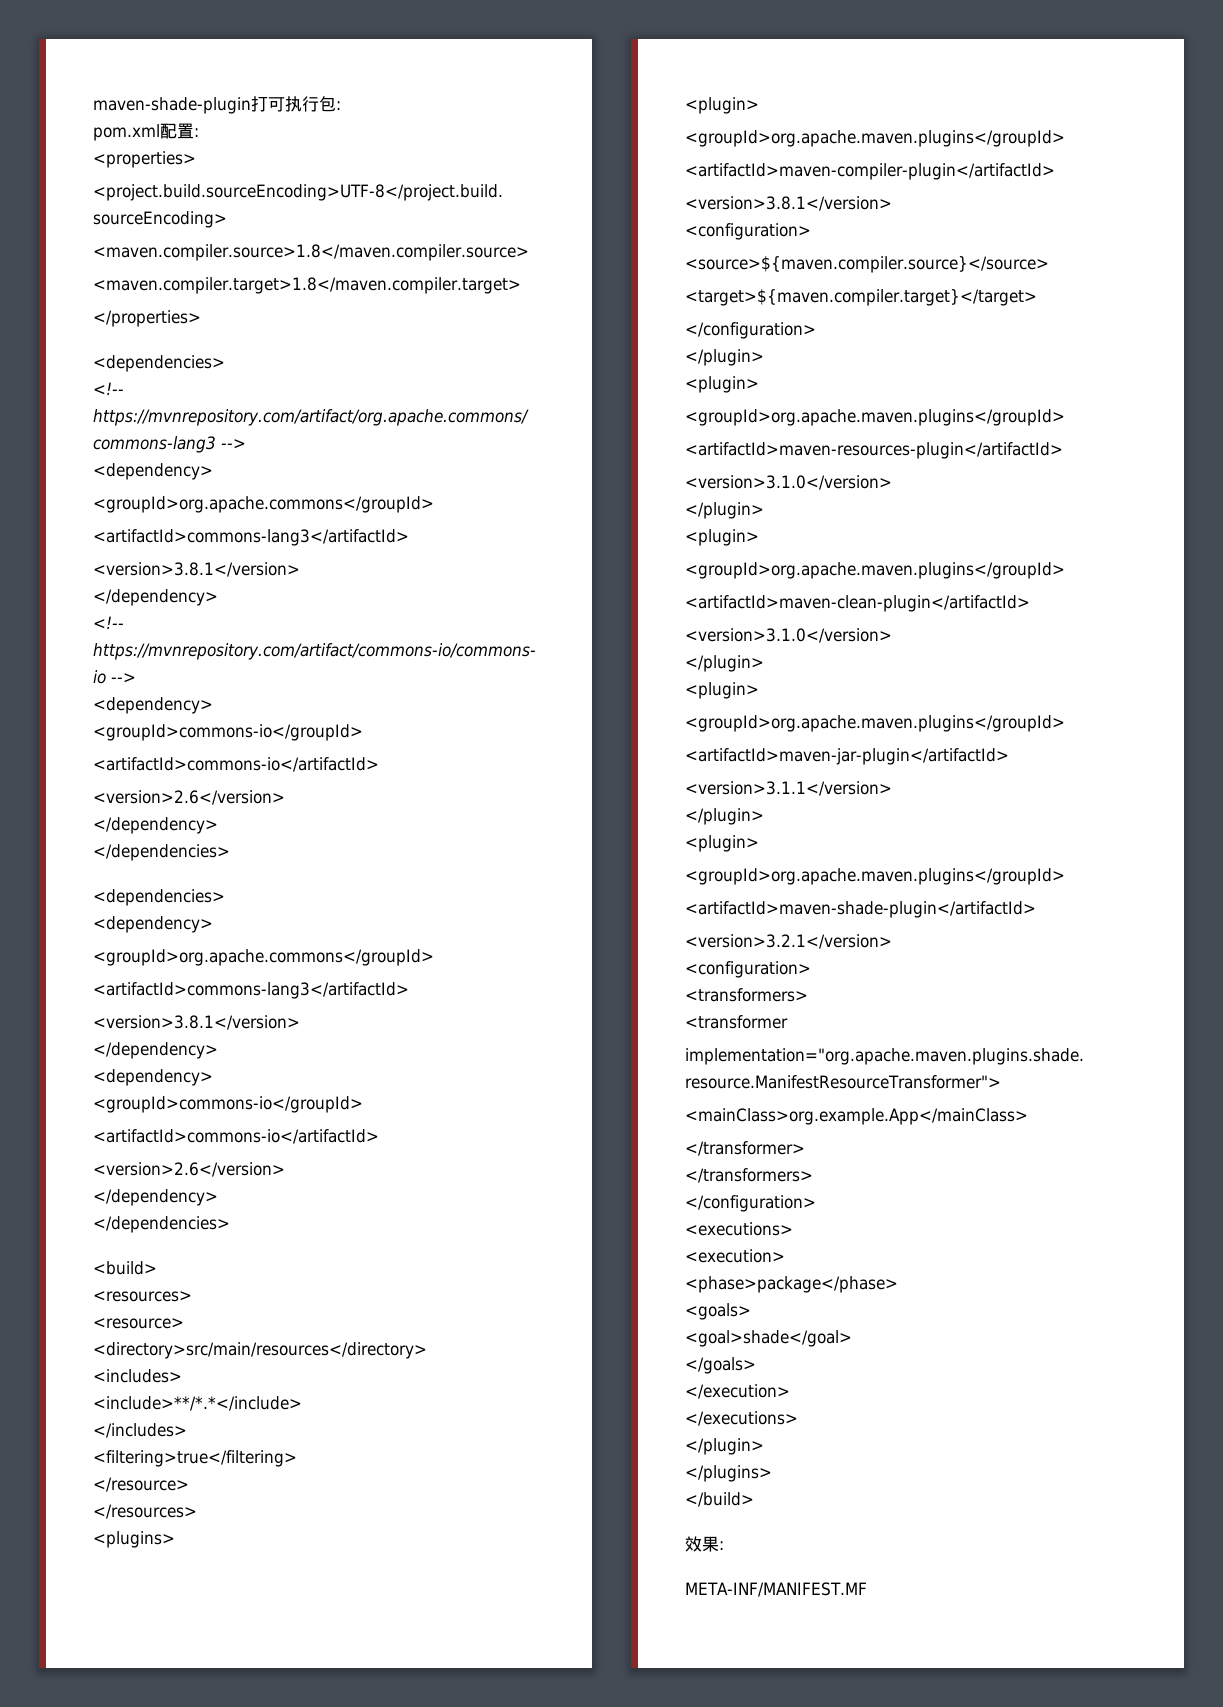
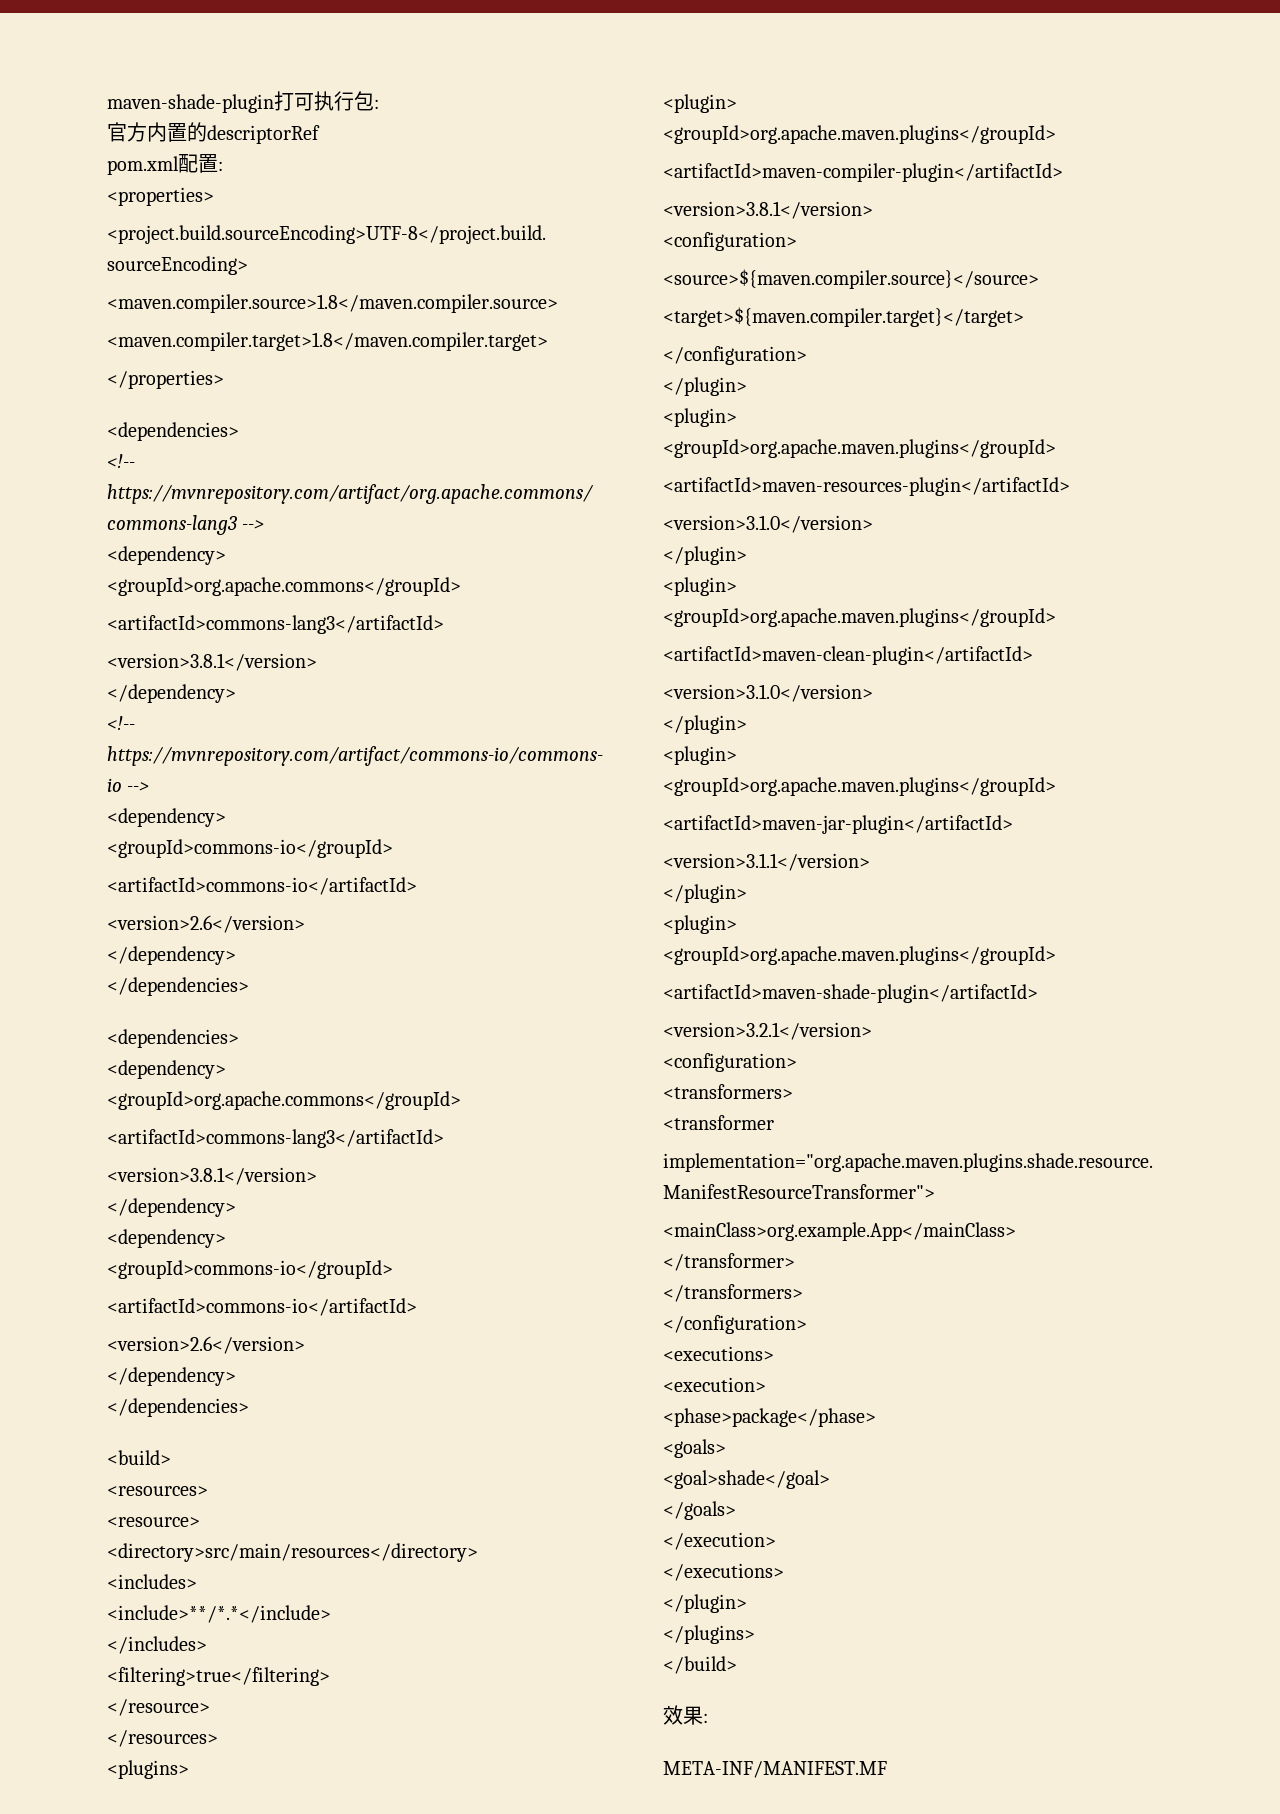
+ 官方内置的descriptorRef

